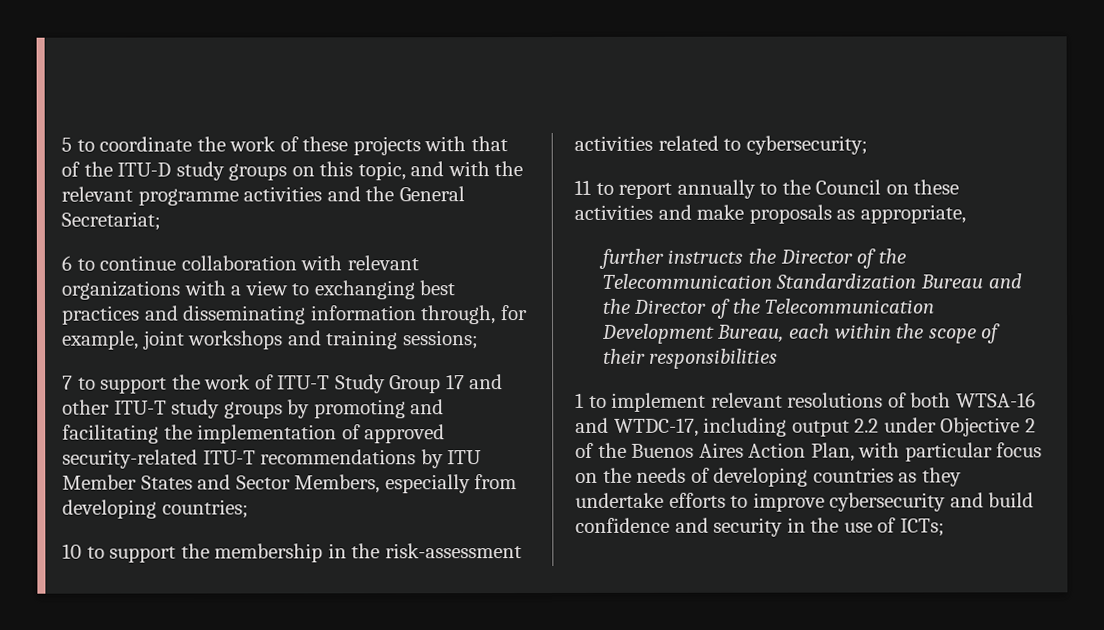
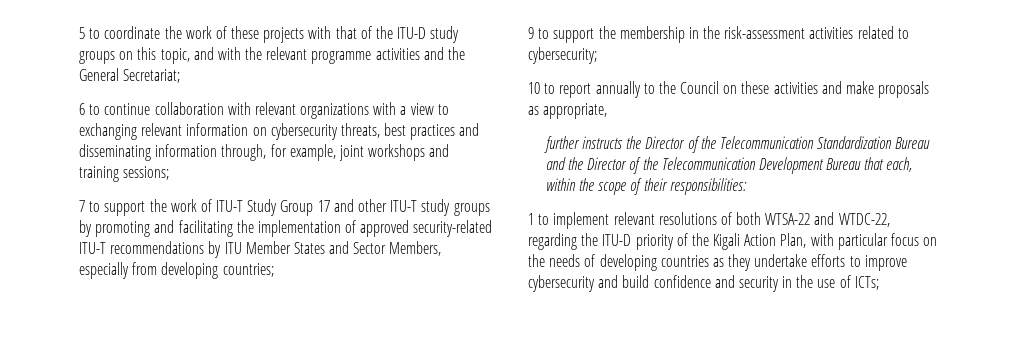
- 6 to continue collaboration with relevant organizations with a view to exchanging best practices and disseminating information through, for example, joint workshops and training sessions;
+ 6 to continue collaboration with relevant organizations with a view to exchanging relevant information on cybersecurity threats, best practices and disseminating information through, for example, joint workshops and training sessions;
- 10 to support the membership in the risk-assessment activities related to cybersecurity;
+ 9 to support the membership in the risk-assessment activities related to cybersecurity;
- 11 to report annually to the Council on these activities and make proposals as appropriate,
+ 10 to report annually to the Council on these activities and make proposals as appropriate,
- further instructs the Director of the Telecommunication Standardization Bureau and the Director of the Telecommunication Development Bureau, each within the scope of their responsibilities
+ further instructs the Director of the Telecommunication Standardization Bureau and the Director of the Telecommunication Development Bureau that each, within the scope of their responsibilities:
- 1 to implement relevant resolutions of both WTSA-16 and WTDC-17, including output 2.2 under Objective 2 of the Buenos Aires Action Plan, with particular focus on the needs of developing countries as they undertake efforts to improve cybersecurity and build confidence and security in the use of ICTs;
+ 1 to implement relevant resolutions of both WTSA-22 and WTDC-22, regarding the ITU-D priority of the Kigali Action Plan, with particular focus on the needs of developing countries as they undertake efforts to improve cybersecurity and build confidence and security in the use of ICTs;

